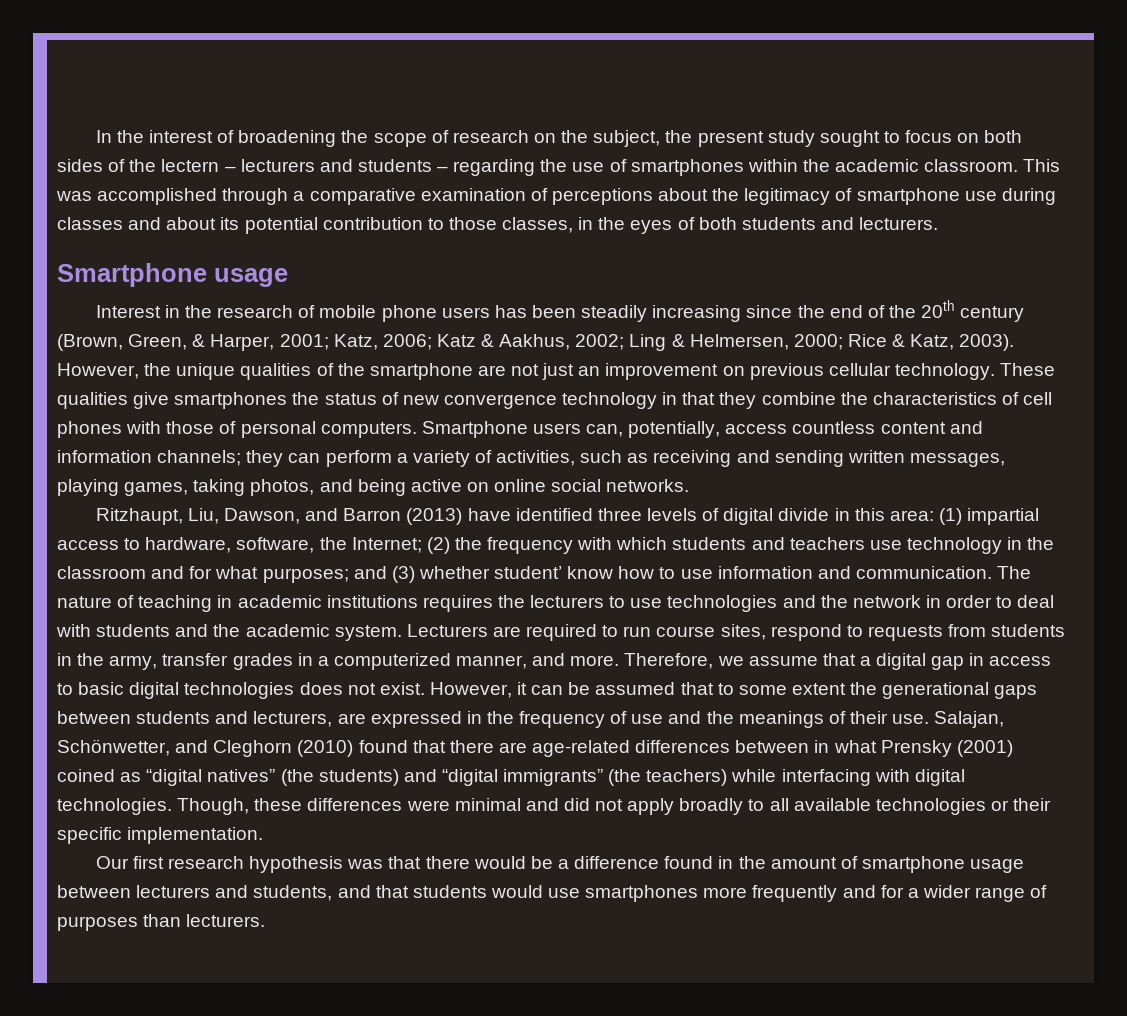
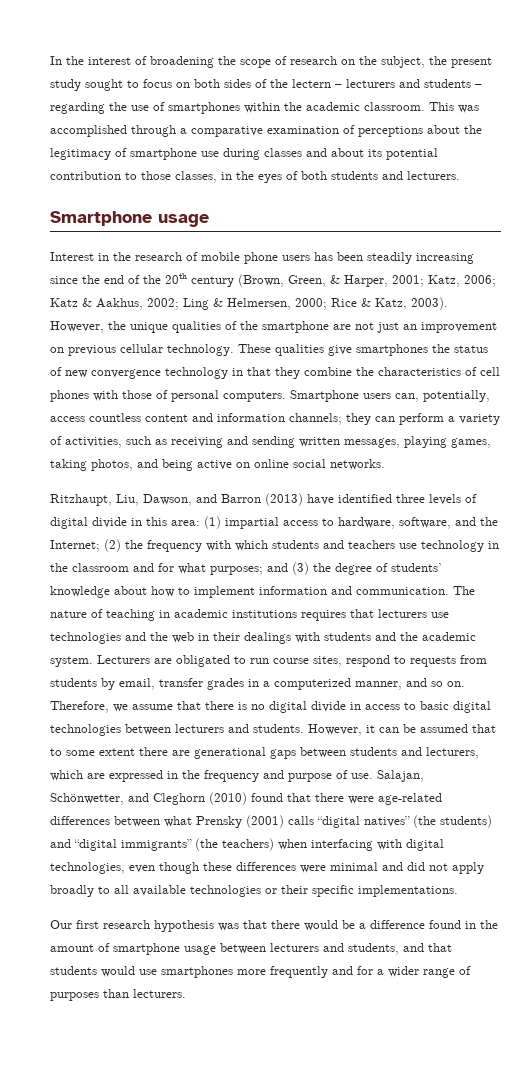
- Ritzhaupt, Liu, Dawson, and Barron (2013) have identified three levels of digital divide in this area: (1) impartial access to hardware, software, the Internet; (2) the frequency with which students and teachers use technology in the classroom and for what purposes; and (3) whether student’ know how to use information and communication.
+ Ritzhaupt, Liu, Dawson, and Barron (2013) have identified three levels of digital divide in this area: (1) impartial access to hardware, software, and the Internet; (2) the frequency with which students and teachers use technology in the classroom and for what purposes; and (3) the degree of students’ knowledge about how to implement information and communication.
- The nature of teaching in academic institutions requires the lecturers to use technologies and the network in order to deal with students and the academic system.
+ The nature of teaching in academic institutions requires that lecturers use technologies and the web in their dealings with students and the academic system.
- Lecturers are required to run course sites, respond to requests from students in the army, transfer grades in a computerized manner, and more.
+ Lecturers are obligated to run course sites, respond to requests from students by email, transfer grades in a computerized manner, and so on.
- Therefore, we assume that a digital gap in access to basic digital technologies does not exist.
+ Therefore, we assume that there is no digital divide in access to basic digital technologies between lecturers and students.
- However, it can be assumed that to some extent the generational gaps between students and lecturers, are expressed in the frequency of use and the meanings of their use.
+ However, it can be assumed that to some extent there are generational gaps between students and lecturers, which are expressed in the frequency and purpose of use.
- Salajan, Schönwetter, and Cleghorn (2010) found that there are age-related differences between in what Prensky (2001) coined as “digital natives” (the students) and “digital immigrants” (the teachers) while interfacing with digital technologies. Though, these differences were minimal and did not apply broadly to all available technologies or their specific implementation.
+ Salajan, Schönwetter, and Cleghorn (2010) found that there were age-related differences between what Prensky (2001) calls “digital natives” (the students) and “digital immigrants” (the teachers) when interfacing with digital technologies, even though these differences were minimal and did not apply broadly to all available technologies or their specific implementations.

